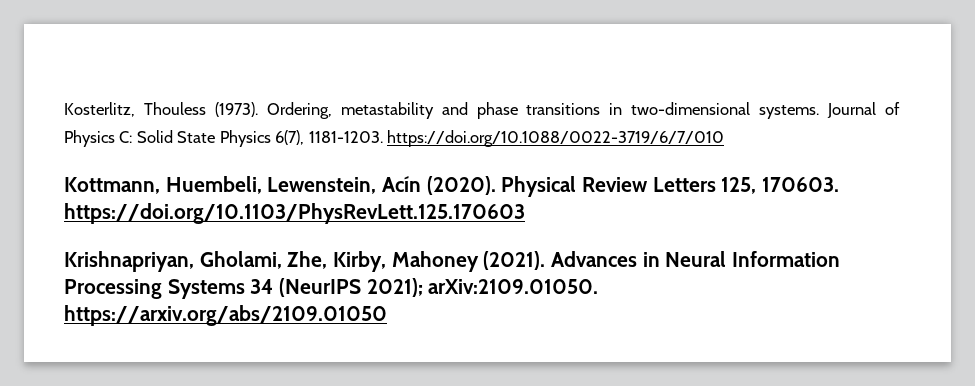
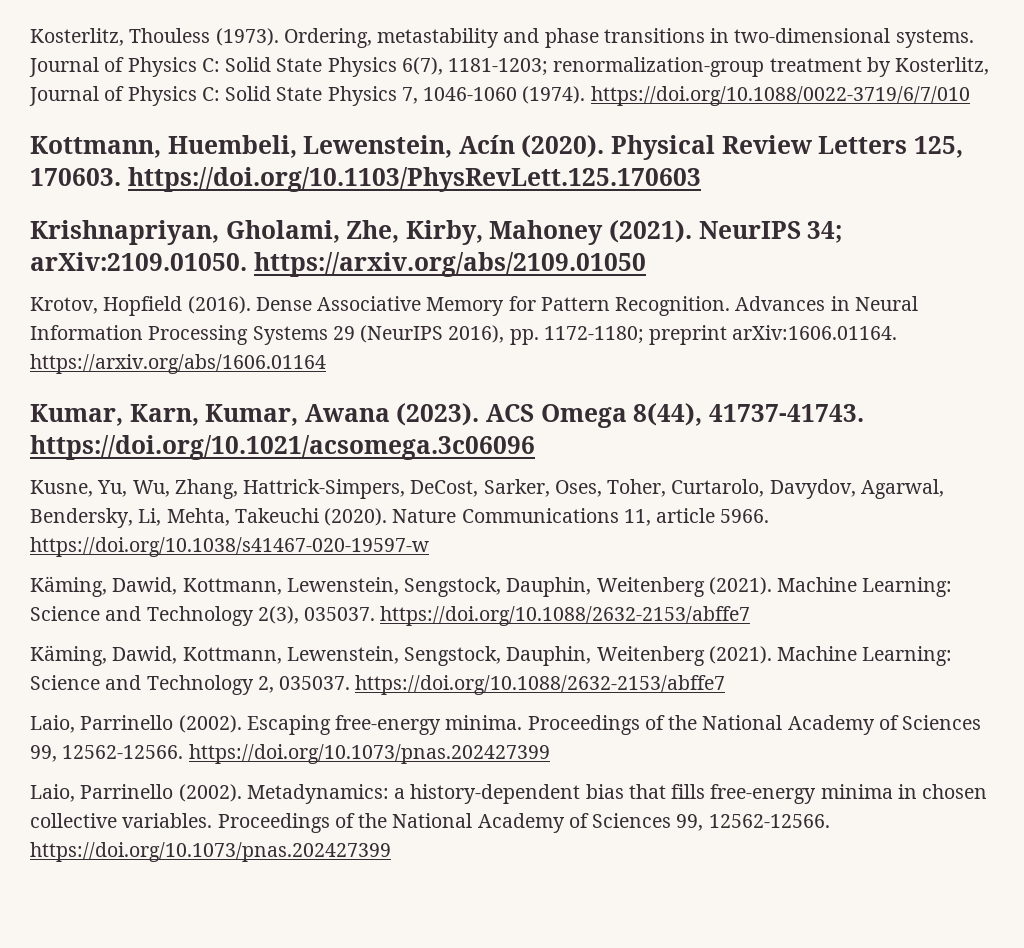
- Journal of Physics C: Solid State Physics 6(7), 1181-1203. https://doi.org/10.1088/0022-3719/6/7/010
+ Journal of Physics C: Solid State Physics 6(7), 1181-1203; renormalization-group treatment by Kosterlitz, Journal of Physics C: Solid State Physics 7, 1046-1060 (1974). https://doi.org/10.1088/0022-3719/6/7/010
+ NeurIPS 34; arXiv:2109.01050. https://arxiv.org/abs/2109.01050
+ Krotov, Hopfield (2016). Dense Associative Memory for Pattern Recognition.
- Advances in Neural Information Processing Systems 34 (NeurIPS 2021); arXiv:2109.01050. https://arxiv.org/abs/2109.01050
+ Advances in Neural Information Processing Systems 29 (NeurIPS 2016), pp. 1172-1180; preprint arXiv:1606.01164. https://arxiv.org/abs/1606.01164
+ Kumar, Karn, Kumar, Awana (2023). ACS Omega 8(44), 41737-41743. https://doi.org/10.1021/acsomega.3c06096
+ Kusne, Yu, Wu, Zhang, Hattrick-Simpers, DeCost, Sarker, Oses, Toher, Curtarolo, Davydov, Agarwal, Bendersky, Li, Mehta, Takeuchi (2020). Nature Communications 11, article 5966. https://doi.org/10.1038/s41467-020-19597-w
+ Käming, Dawid, Kottmann, Lewenstein, Sengstock, Dauphin, Weitenberg (2021). Machine Learning: Science and Technology 2(3), 035037. https://doi.org/10.1088/2632-2153/abffe7
+ Käming, Dawid, Kottmann, Lewenstein, Sengstock, Dauphin, Weitenberg (2021). Machine Learning: Science and Technology 2, 035037. https://doi.org/10.1088/2632-2153/abffe7
+ Laio, Parrinello (2002). Escaping free-energy minima. Proceedings of the National Academy of Sciences 99, 12562-12566. https://doi.org/10.1073/pnas.202427399
+ Laio, Parrinello (2002). Metadynamics: a history-dependent bias that fills free-energy minima in chosen collective variables. Proceedings of the National Academy of Sciences 99, 12562-12566. https://doi.org/10.1073/pnas.202427399

